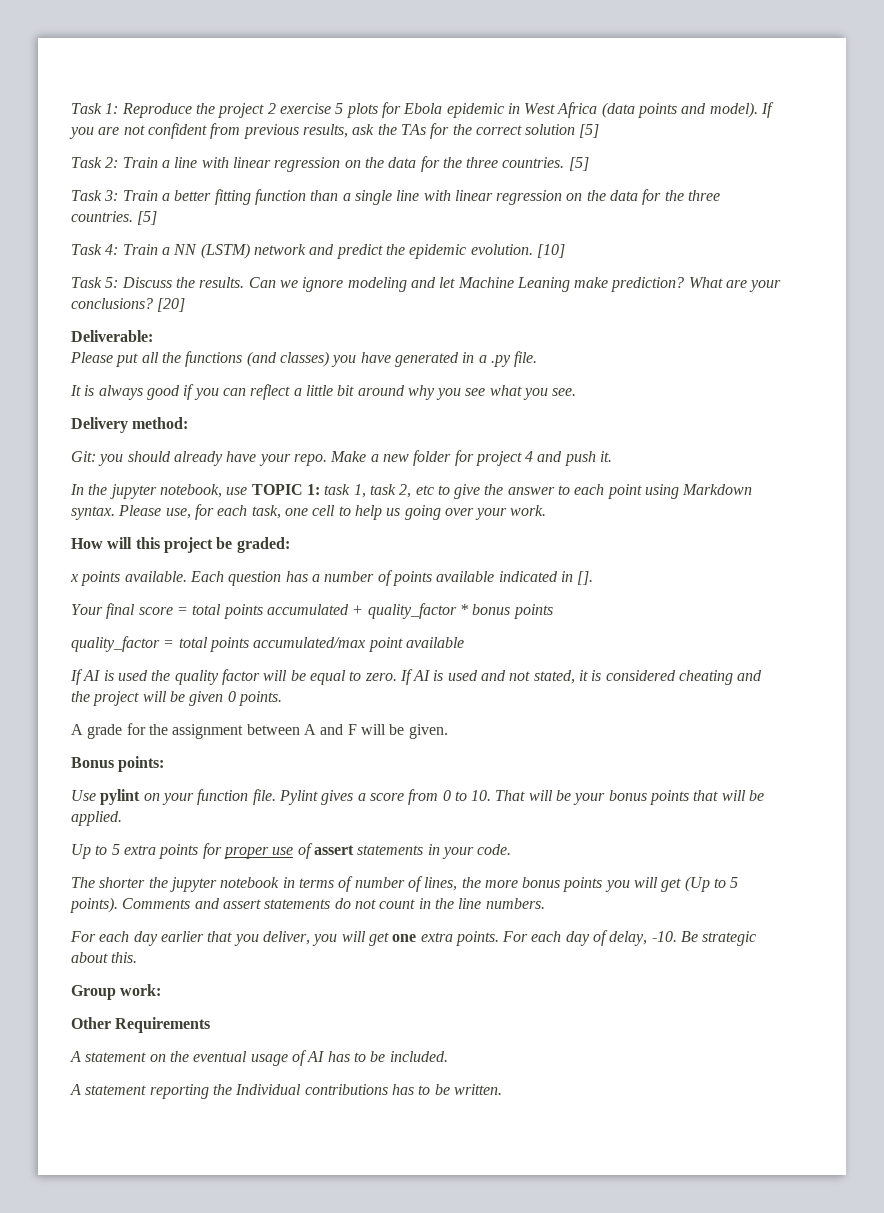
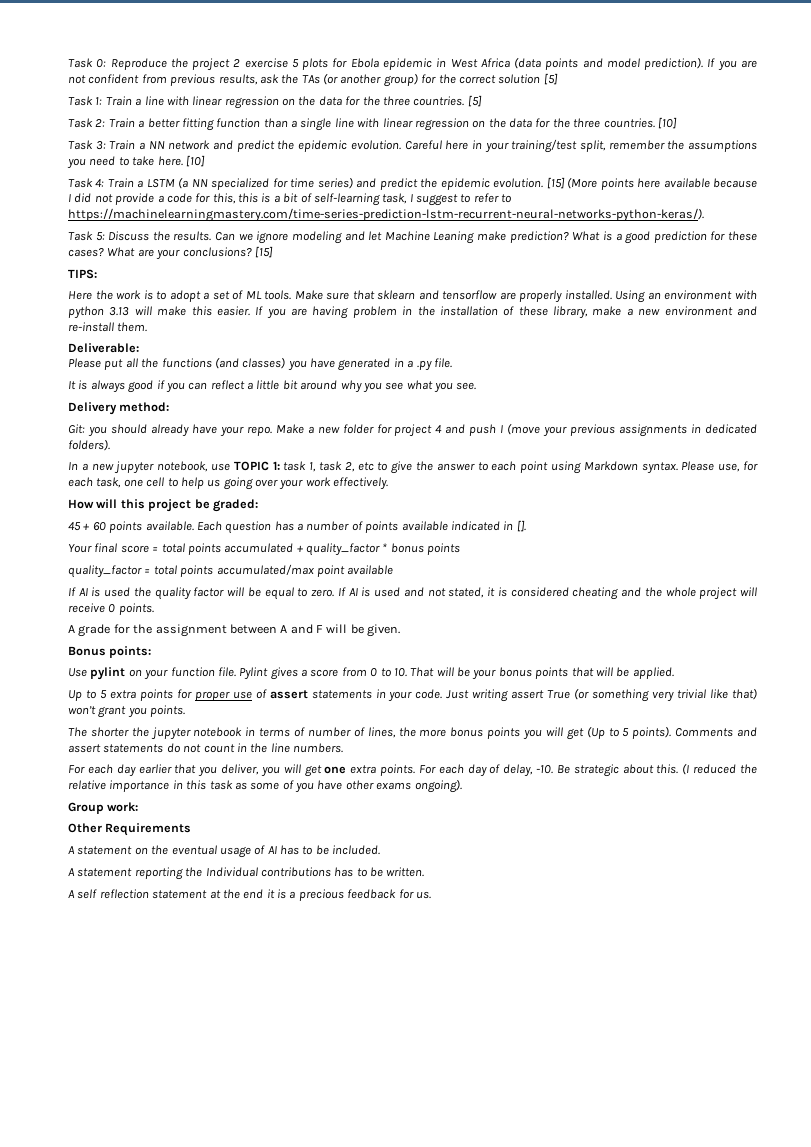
- Task 1: Reproduce the project 2 exercise 5 plots for Ebola epidemic in West Africa (data points and model).
+ Task 0: Reproduce the project 2 exercise 5 plots for Ebola epidemic in West Africa (data points and model prediction).
- If you are not confident from previous results, ask the TAs for the correct solution [5]
+ If you are not confident from previous results, ask the TAs (or another group) for the correct solution [5]
- Task 2: Train a line with linear regression on the data for the three countries.
+ Task 1: Train a line with linear regression on the data for the three countries.
- Task 3: Train a better fitting function than a single line with linear regression on the data for the three countries. [5]
- Task 4: Train a NN (LSTM) network and predict the epidemic evolution.
+ Task 2: Train a better fitting function than a single line with linear regression on the data for the three countries. [10]
+ Task 3: Train a NN network and predict the epidemic evolution.
- [10]
+ Careful here in your training/test split, remember the assumptions you need to take here. [10]
+ Task 4: Train a LSTM (a NN specialized for time series) and predict the epidemic evolution. [15] (More points here available because I did not provide a code for this, this is a bit of self-learning task, I suggest to refer to https://machinelearningmastery.com/time-series-prediction-lstm-recurrent-neural-networks-python-keras/).
- What are your conclusions? [20]
+ What is a good prediction for these cases? What are your conclusions? [15]
+ TIPS:
+ Here the work is to adopt a set of ML tools. Make sure that sklearn and tensorflow are properly installed. Using an environment with python 3.13 will make this easier. If you are having problem in the installation of these library, make a new environment and re-install them.
- Make a new folder for project 4 and push it.
+ Make a new folder for project 4 and push I (move your previous assignments in dedicated folders).
- In the jupyter notebook, use TOPIC 1: task 1, task 2, etc to give the answer to each point using Markdown syntax.
+ In a new jupyter notebook, use TOPIC 1: task 1, task 2, etc to give the answer to each point using Markdown syntax.
- Please use, for each task, one cell to help us going over your work.
+ Please use, for each task, one cell to help us going over your work effectively.
- x points available.
+ 45 + 60 points available.
- If AI is used and not stated, it is considered cheating and the project will be given 0 points.
+ If AI is used and not stated, it is considered cheating and the whole project will receive 0 points.
+ Just writing assert True (or something very trivial like that) won’t grant you points.
+ (I reduced the relative importance in this task as some of you have other exams ongoing).
+ A self reflection statement at the end it is a precious feedback for us.

